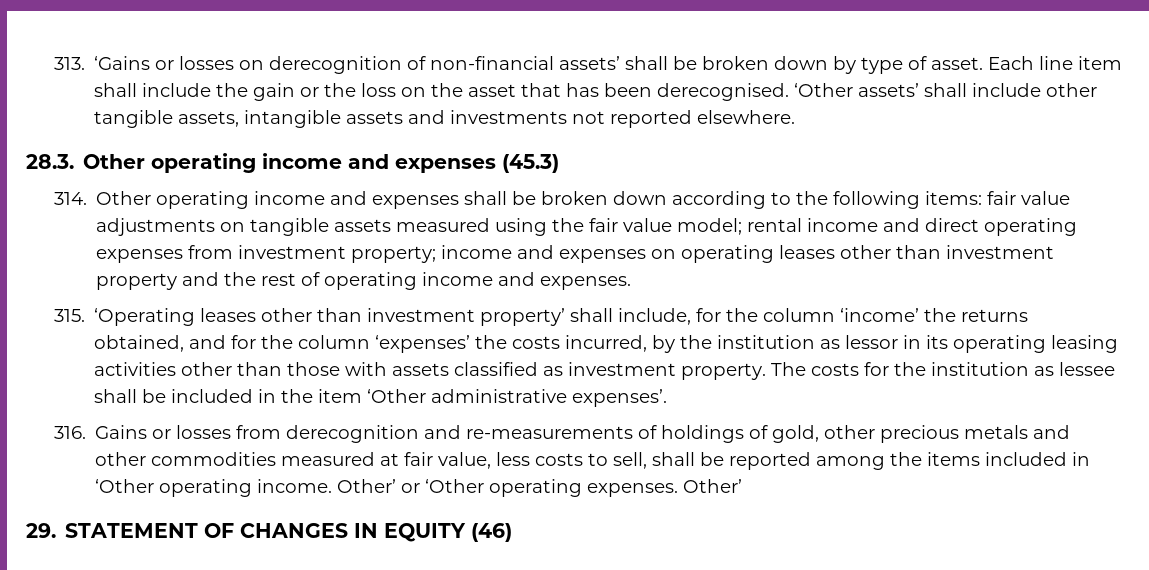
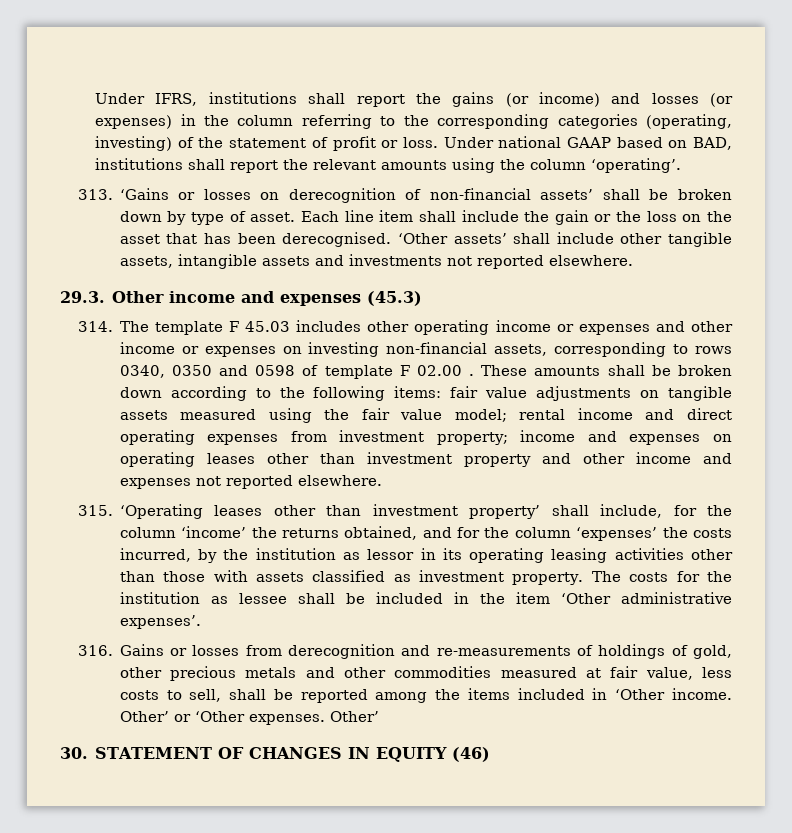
+ Under IFRS, institutions shall report the gains (or income) and losses (or expenses) in the column referring to the corresponding categories (operating, investing) of the statement of profit or loss. Under national GAAP based on BAD, institutions shall report the relevant amounts using the column ‘operating’.
- 28.3. Other operating income and expenses (45.3)
+ 29.3. Other income and expenses (45.3)
- 314. Other operating income and expenses shall be broken down according to the following items: fair value adjustments on tangible assets measured using the fair value model; rental income and direct operating expenses from investment property; income and expenses on operating leases other than investment property and the rest of operating income and expenses.
+ 314. The template F 45.03 includes other operating income or expenses and other income or expenses on investing non-financial assets, corresponding to rows 0340, 0350 and 0598 of template F 02.00 . These amounts shall be broken down according to the following items: fair value adjustments on tangible assets measured using the fair value model; rental income and direct operating expenses from investment property; income and expenses on operating leases other than investment property and other income and expenses not reported elsewhere.
- 316. Gains or losses from derecognition and re-measurements of holdings of gold, other precious metals and other commodities measured at fair value, less costs to sell, shall be reported among the items included in ‘Other operating income.
+ 316. Gains or losses from derecognition and re-measurements of holdings of gold, other precious metals and other commodities measured at fair value, less costs to sell, shall be reported among the items included in ‘Other income.
- Other’ or ‘Other operating expenses.
+ Other’ or ‘Other expenses.
- 29. STATEMENT OF CHANGES IN EQUITY (46)
+ 30. STATEMENT OF CHANGES IN EQUITY (46)

